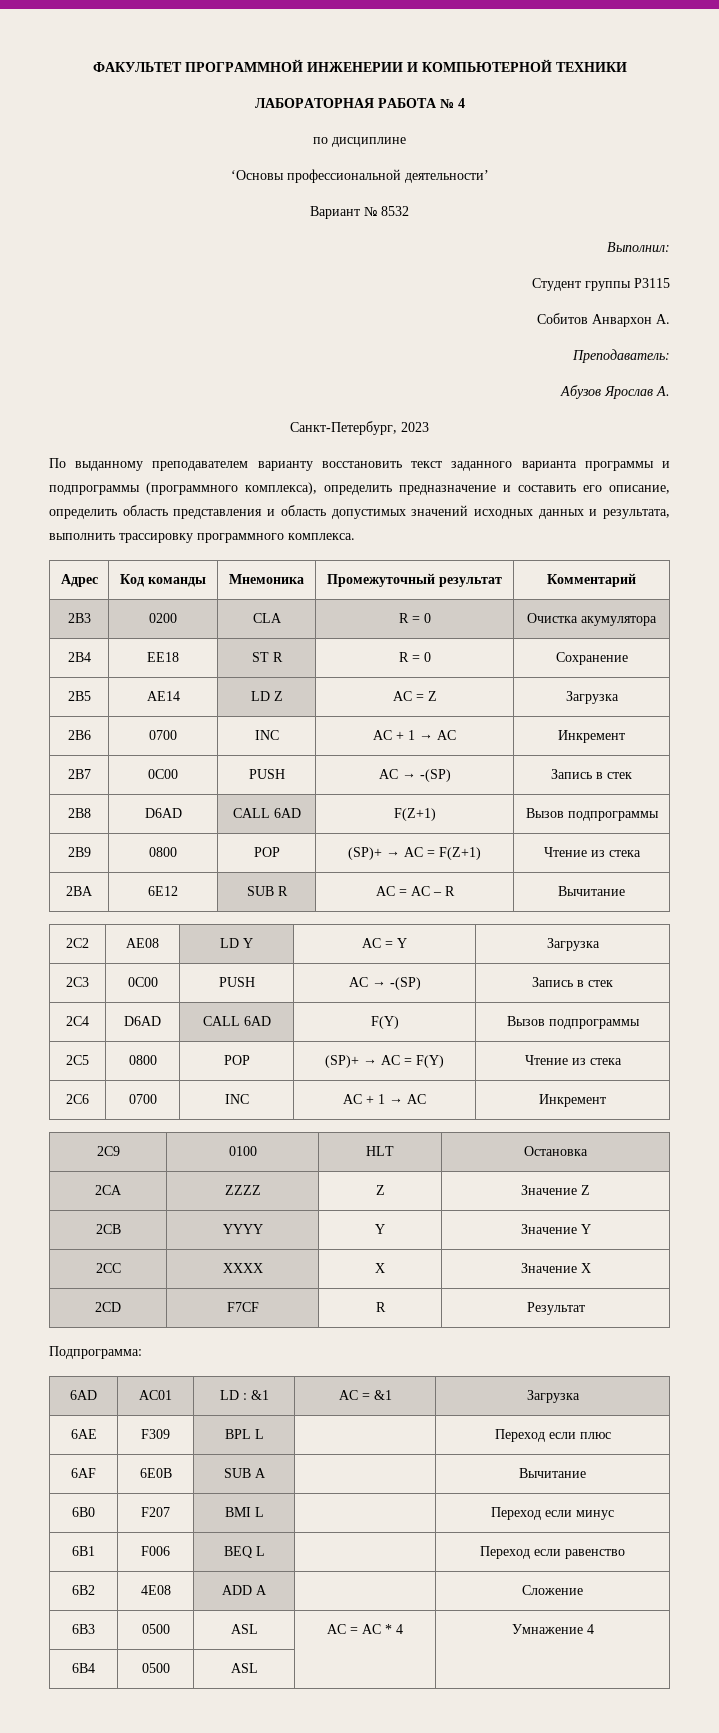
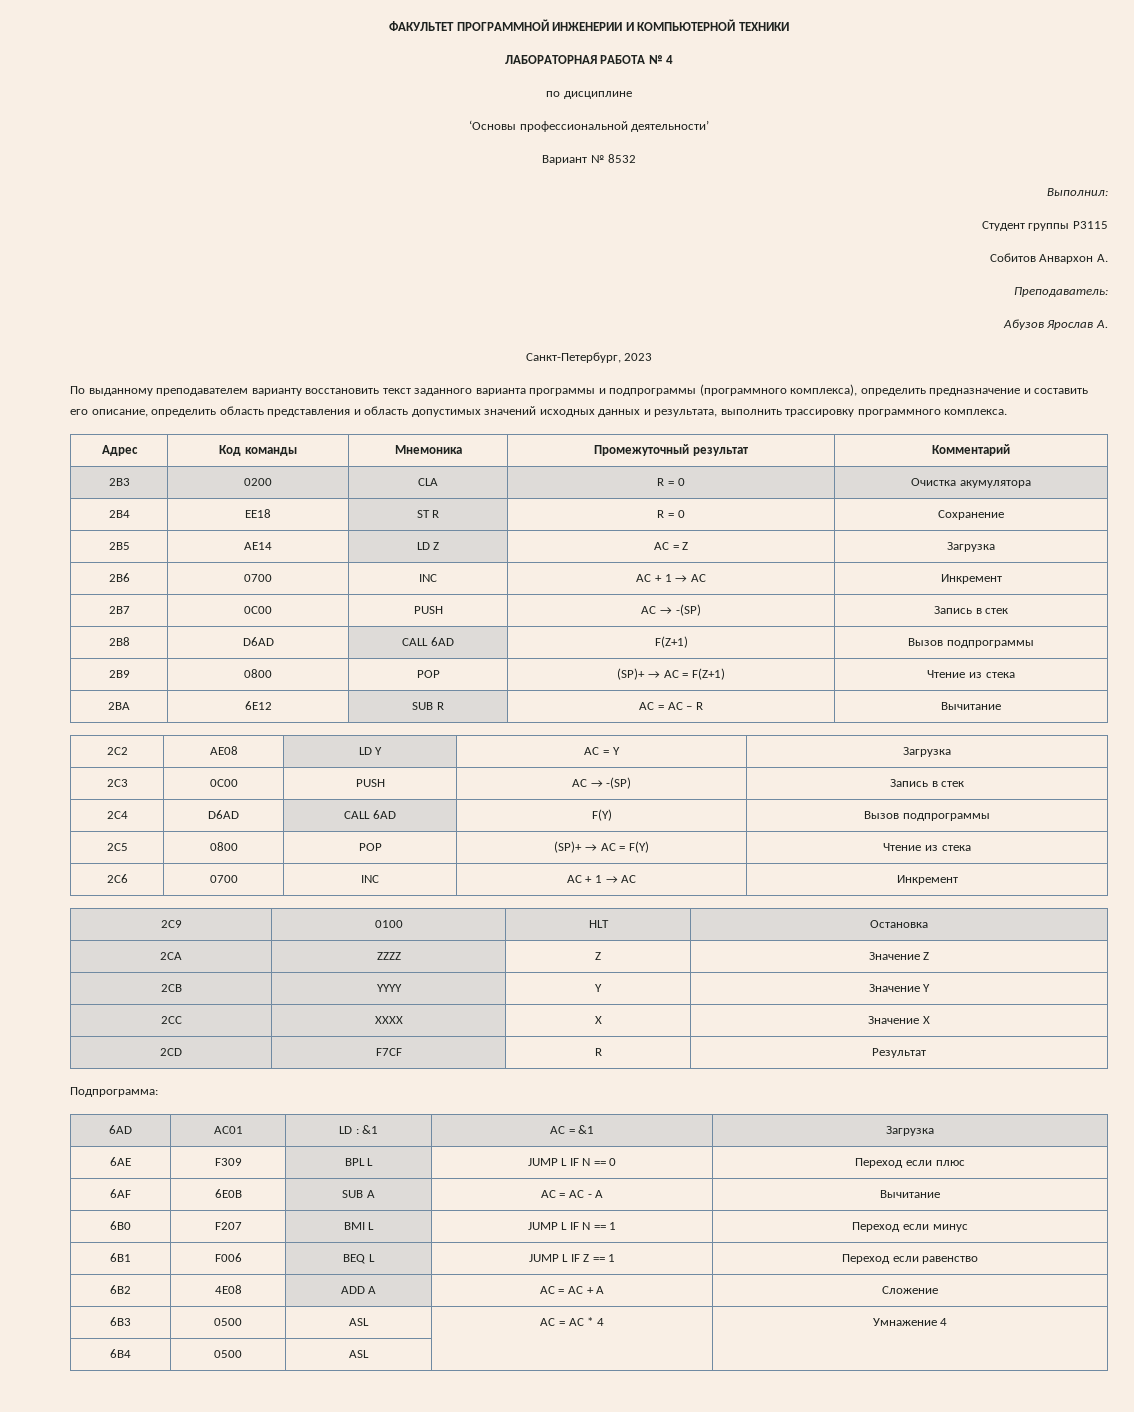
- 6AE | F309 | BPL L | | Переход если плюс
+ 6AE | F309 | BPL L | JUMP L IF N == 0 | Переход если плюс
- 6AF | 6E0B | SUB A | | Вычитание
+ 6AF | 6E0B | SUB A | AC = AC - A | Вычитание
- 6B0 | F207 | BMI L | | Переход если минус
+ 6B0 | F207 | BMI L | JUMP L IF N == 1 | Переход если минус
- 6B1 | F006 | BEQ L | | Переход если равенство
+ 6B1 | F006 | BEQ L | JUMP L IF Z == 1 | Переход если равенство
- 6B2 | 4E08 | ADD A | | Сложение
+ 6B2 | 4E08 | ADD A | AC = AC + A | Сложение

